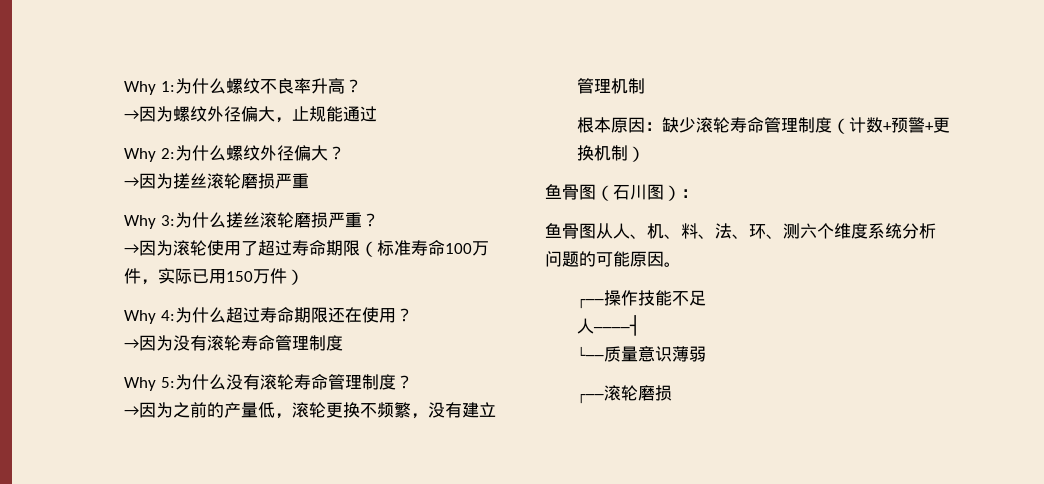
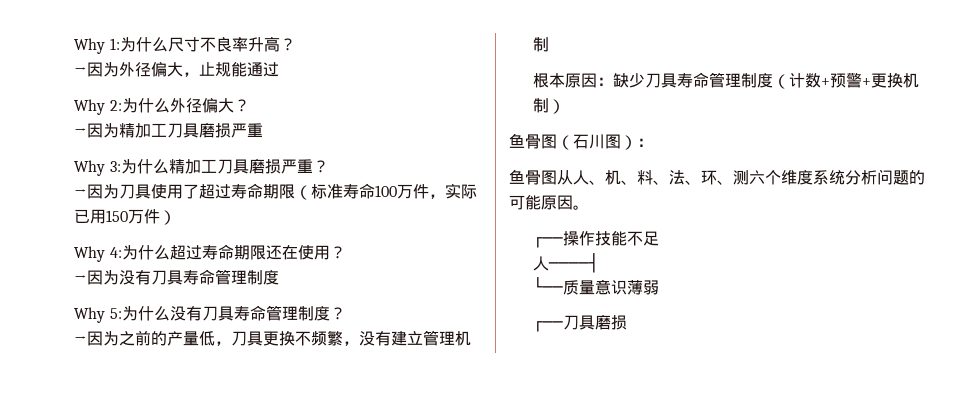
- Why 1:为什么螺纹不良率升高？
+ Why 1:为什么尺寸不良率升高？
- →因为螺纹外径偏大，止规能通过
+ →因为外径偏大，止规能通过
- Why 2:为什么螺纹外径偏大？
+ Why 2:为什么外径偏大？
- →因为搓丝滚轮磨损严重
+ →因为精加工刀具磨损严重
- Why 3:为什么搓丝滚轮磨损严重？
+ Why 3:为什么精加工刀具磨损严重？
- →因为滚轮使用了超过寿命期限（标准寿命100万件，实际已用150万件）
+ →因为刀具使用了超过寿命期限（标准寿命100万件，实际已用150万件）
- →因为没有滚轮寿命管理制度
+ →因为没有刀具寿命管理制度
- Why 5:为什么没有滚轮寿命管理制度？
+ Why 5:为什么没有刀具寿命管理制度？
- →因为之前的产量低，滚轮更换不频繁，没有建立管理机制
+ →因为之前的产量低，刀具更换不频繁，没有建立管理机制
- 根本原因：缺少滚轮寿命管理制度（计数+预警+更换机制）
+ 根本原因：缺少刀具寿命管理制度（计数+预警+更换机制）
- ┌──滚轮磨损
+ ┌──刀具磨损

